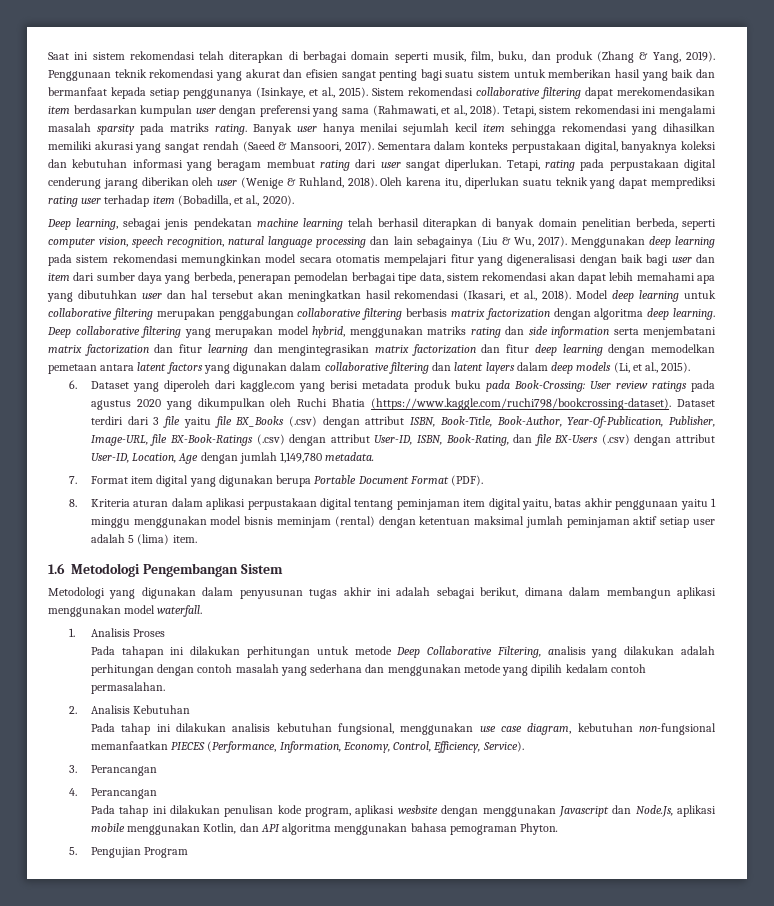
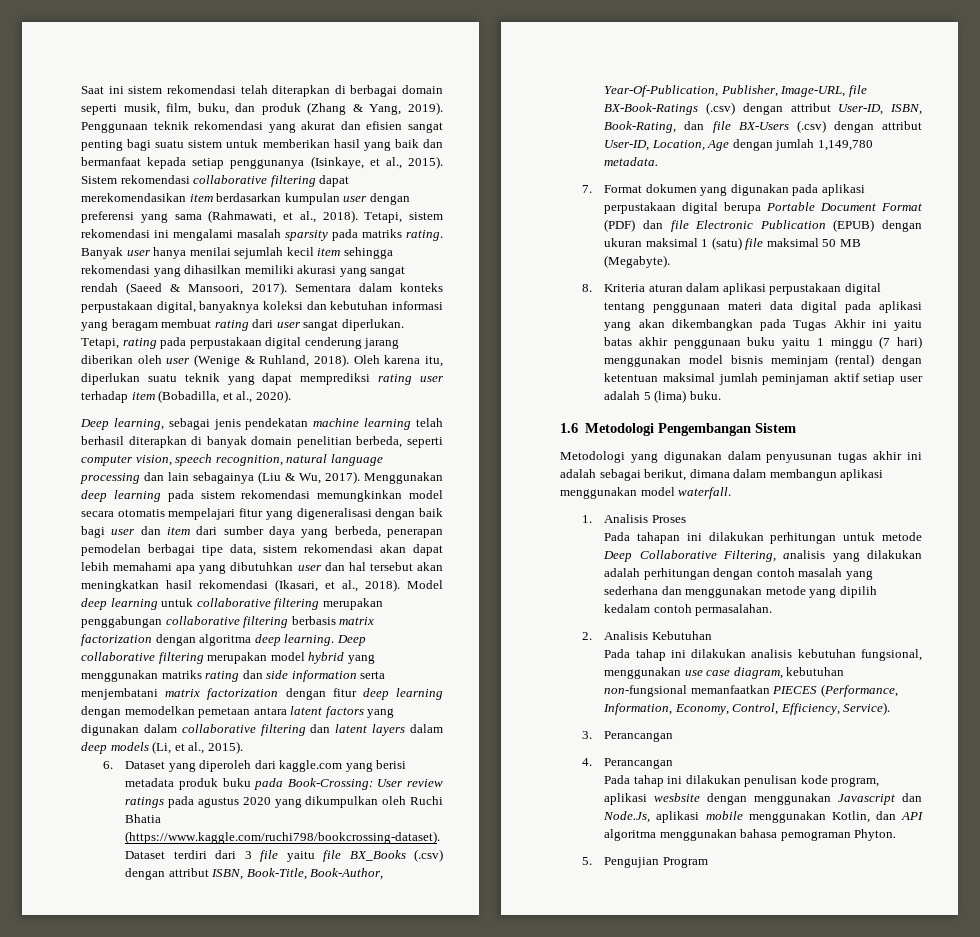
- Deep collaborative filtering yang merupakan model hybrid, menggunakan matriks rating dan side information serta menjembatani matrix factorization dan fitur learning dan mengintegrasikan matrix factorization dan fitur deep learning dengan memodelkan pemetaan antara latent factors yang digunakan dalam collaborative filtering dan latent layers dalam deep models (Li, et al., 2015).
+ Deep collaborative filtering merupakan model hybrid yang menggunakan matriks rating dan side information serta menjembatani matrix factorization dengan fitur deep learning dengan memodelkan pemetaan antara latent factors yang digunakan dalam collaborative filtering dan latent layers dalam deep models (Li, et al., 2015).
- 7. Format item digital yang digunakan berupa Portable Document Format (PDF).
+ 7. Format dokumen yang digunakan pada aplikasi perpustakaan digital berupa Portable Document Format (PDF) dan file Electronic Publication (EPUB) dengan ukuran maksimal 1 (satu) file maksimal 50 MB (Megabyte).
- 8. Kriteria aturan dalam aplikasi perpustakaan digital tentang peminjaman item digital yaitu, batas akhir penggunaan yaitu 1 minggu menggunakan model bisnis meminjam (rental) dengan ketentuan maksimal jumlah peminjaman aktif setiap user adalah 5 (lima) item.
+ 8. Kriteria aturan dalam aplikasi perpustakaan digital tentang penggunaan materi data digital pada aplikasi yang akan dikembangkan pada Tugas Akhir ini yaitu batas akhir penggunaan buku yaitu 1 minggu (7 hari) menggunakan model bisnis meminjam (rental) dengan ketentuan maksimal jumlah peminjaman aktif setiap user adalah 5 (lima) buku.

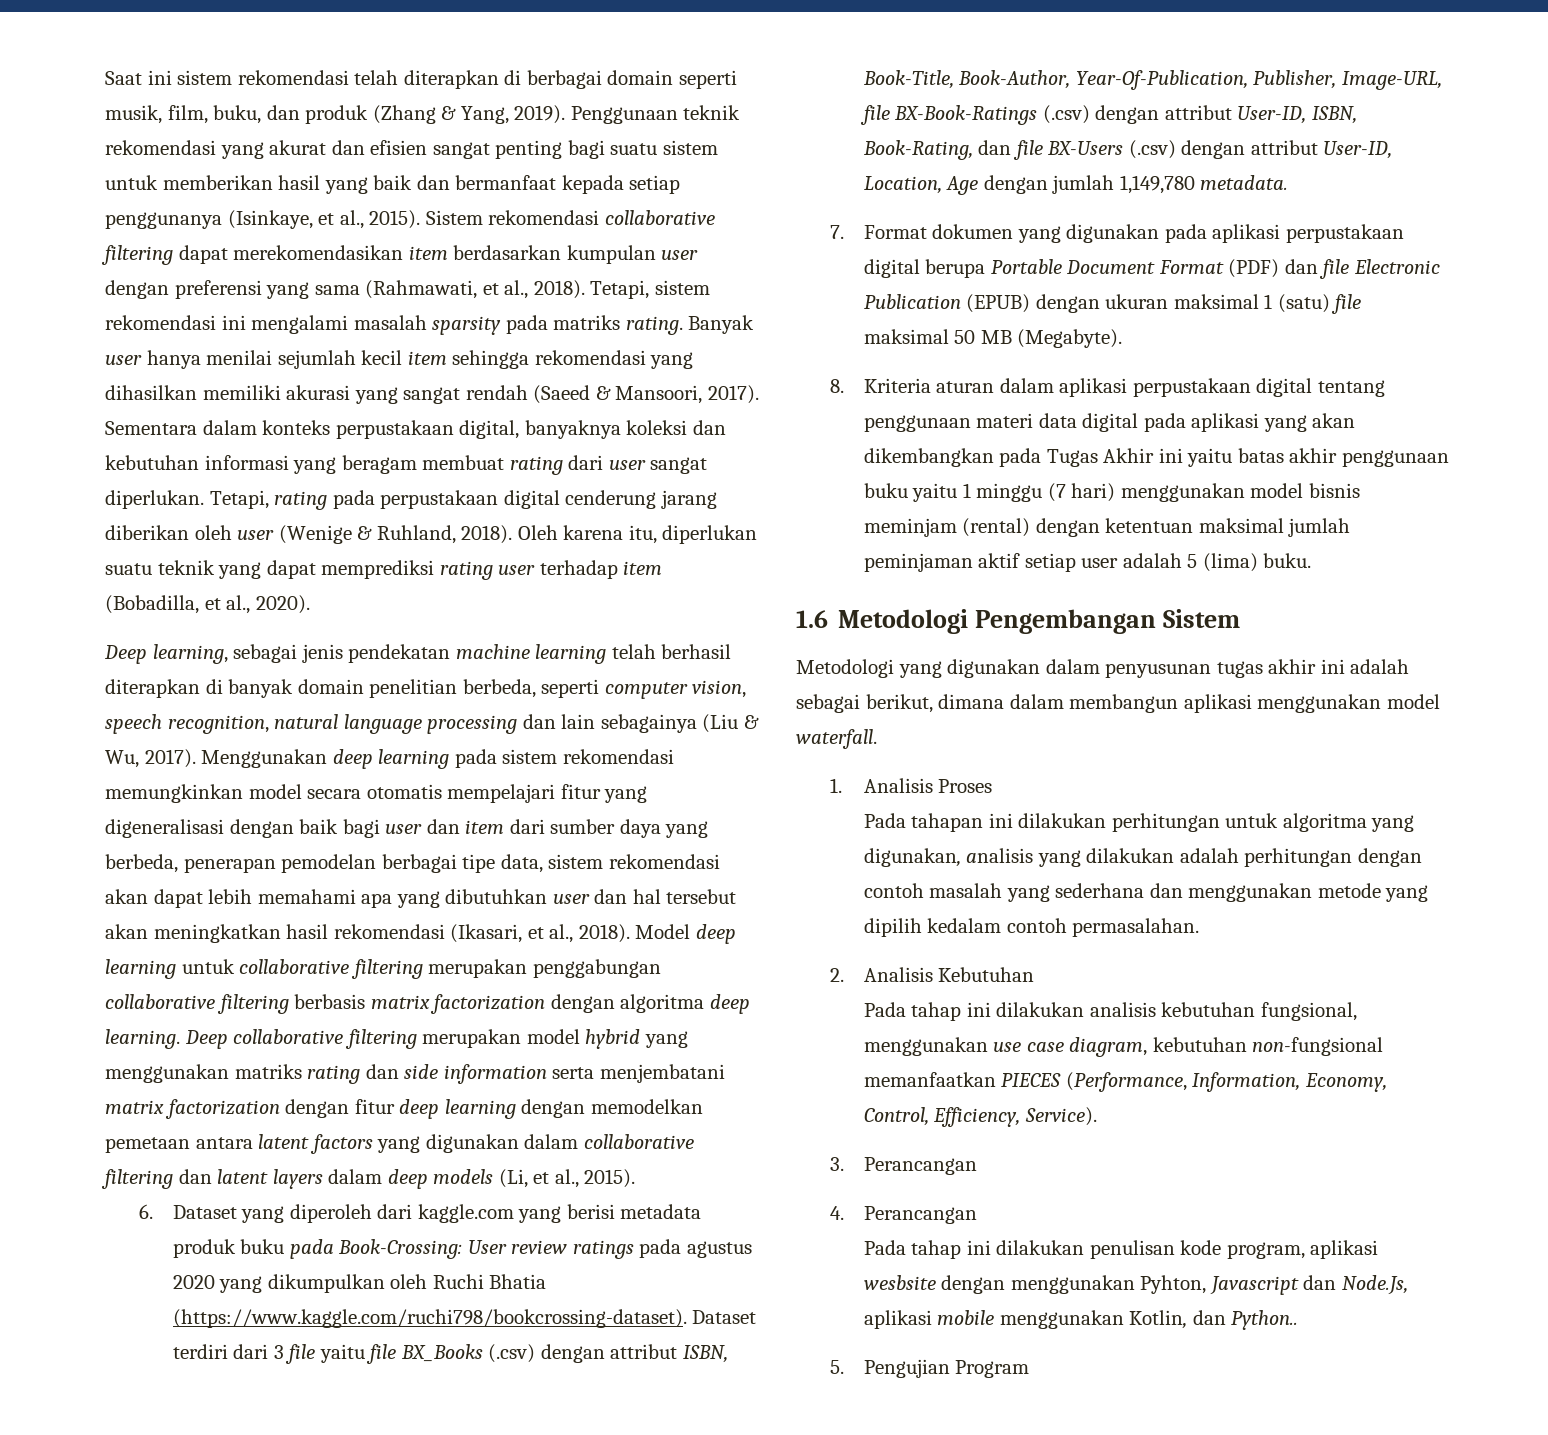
- Pada tahapan ini dilakukan perhitungan untuk metode Deep Collaborative Filtering, analisis yang dilakukan adalah perhitungan dengan contoh masalah yang sederhana dan menggunakan metode yang dipilih kedalam contoh permasalahan.
+ Pada tahapan ini dilakukan perhitungan untuk algoritma yang digunakan, analisis yang dilakukan adalah perhitungan dengan contoh masalah yang sederhana dan menggunakan metode yang dipilih kedalam contoh permasalahan.
- Pada tahap ini dilakukan penulisan kode program, aplikasi wesbsite dengan menggunakan Javascript dan Node.Js, aplikasi mobile menggunakan Kotlin, dan API algoritma menggunakan bahasa pemograman Phyton.
+ Pada tahap ini dilakukan penulisan kode program, aplikasi wesbsite dengan menggunakan Pyhton, Javascript dan Node.Js, aplikasi mobile menggunakan Kotlin, dan Python..

